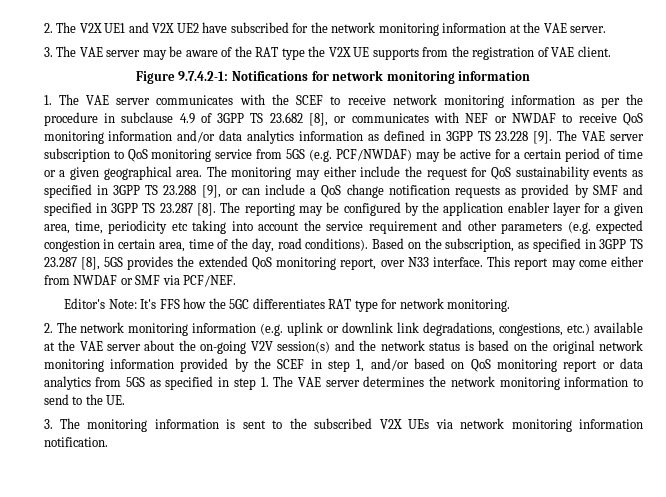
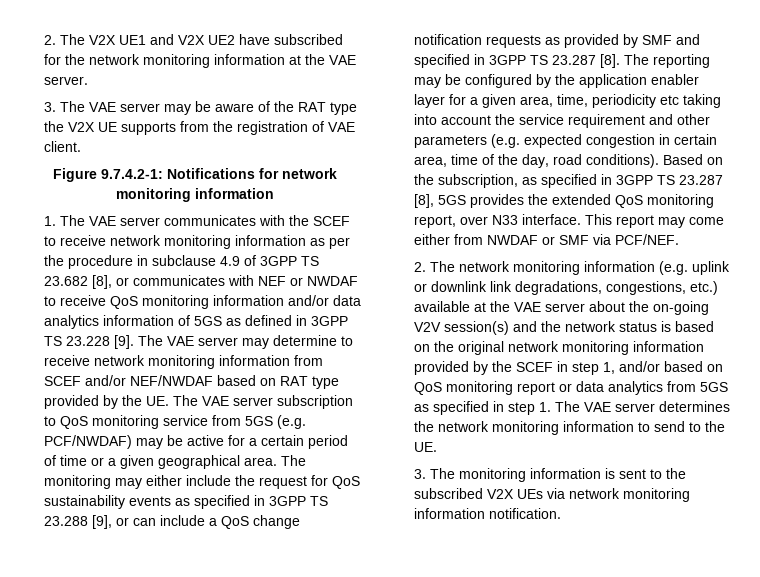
- 1. The VAE server communicates with the SCEF to receive network monitoring information as per the procedure in subclause 4.9 of 3GPP TS 23.682 [8], or communicates with NEF or NWDAF to receive QoS monitoring information and/or data analytics information as defined in 3GPP TS 23.228 [9].
+ 1. The VAE server communicates with the SCEF to receive network monitoring information as per the procedure in subclause 4.9 of 3GPP TS 23.682 [8], or communicates with NEF or NWDAF to receive QoS monitoring information and/or data analytics information of 5GS as defined in 3GPP TS 23.228 [9].
- The VAE server subscription to QoS monitoring service from 5GS (e.g. PCF/NWDAF) may be active for a certain period of time or a given geographical area.
+ The VAE server may determine to receive network monitoring information from SCEF and/or NEF/NWDAF based on RAT type provided by the UE. The VAE server subscription to QoS monitoring service from 5GS (e.g. PCF/NWDAF) may be active for a certain period of time or a given geographical area.
- Editor's Note: It's FFS how the 5GC differentiates RAT type for network monitoring.

